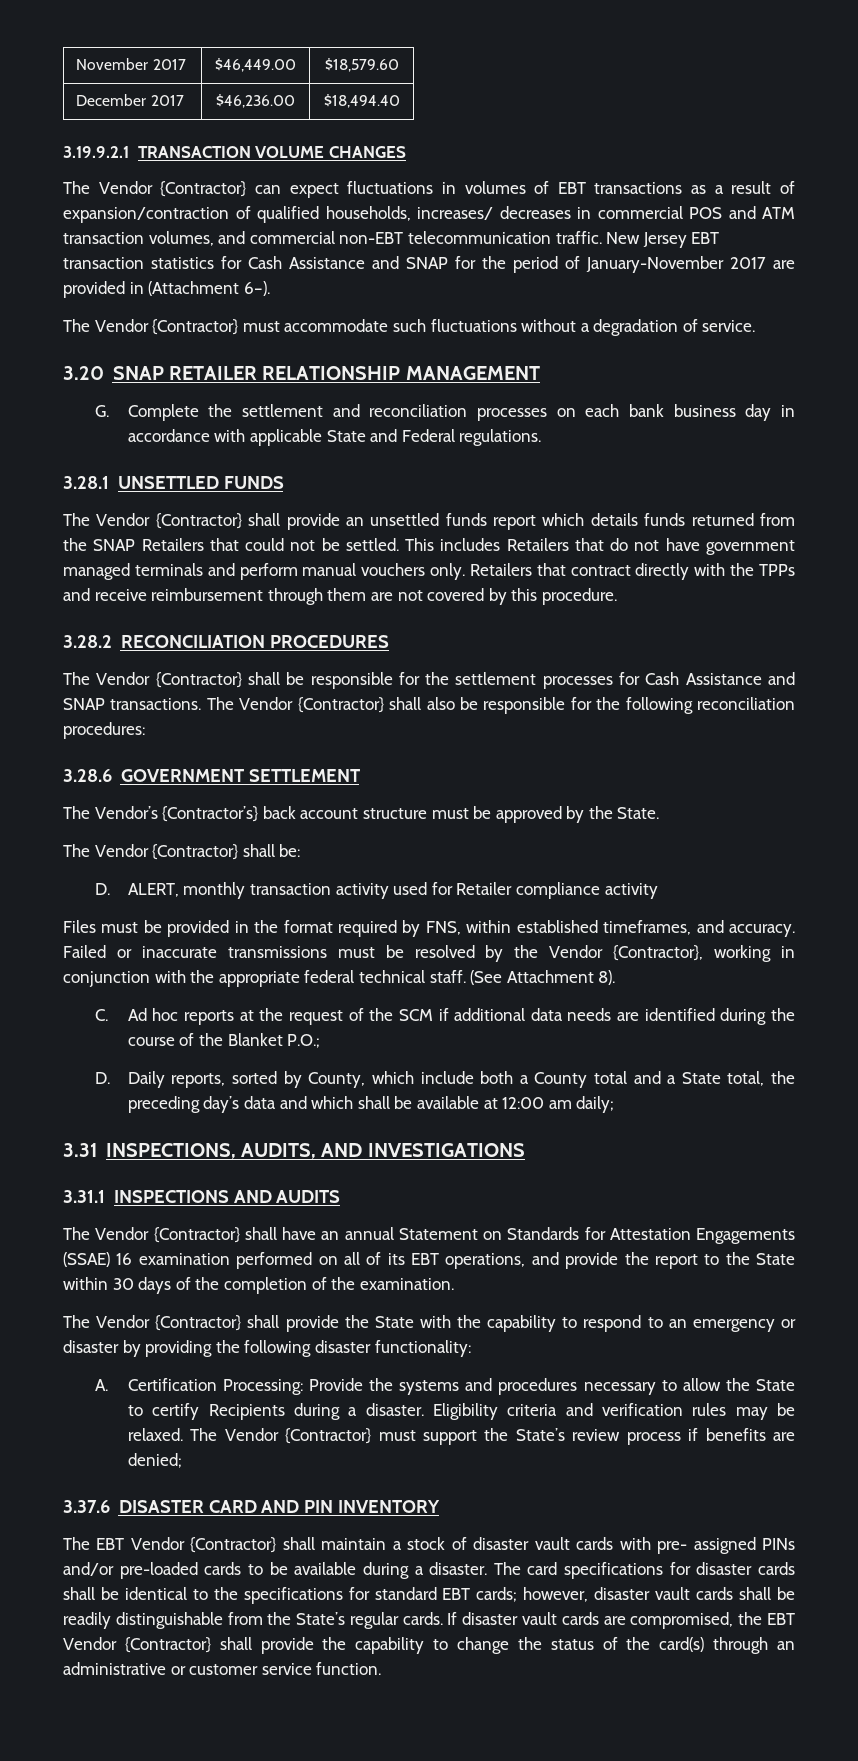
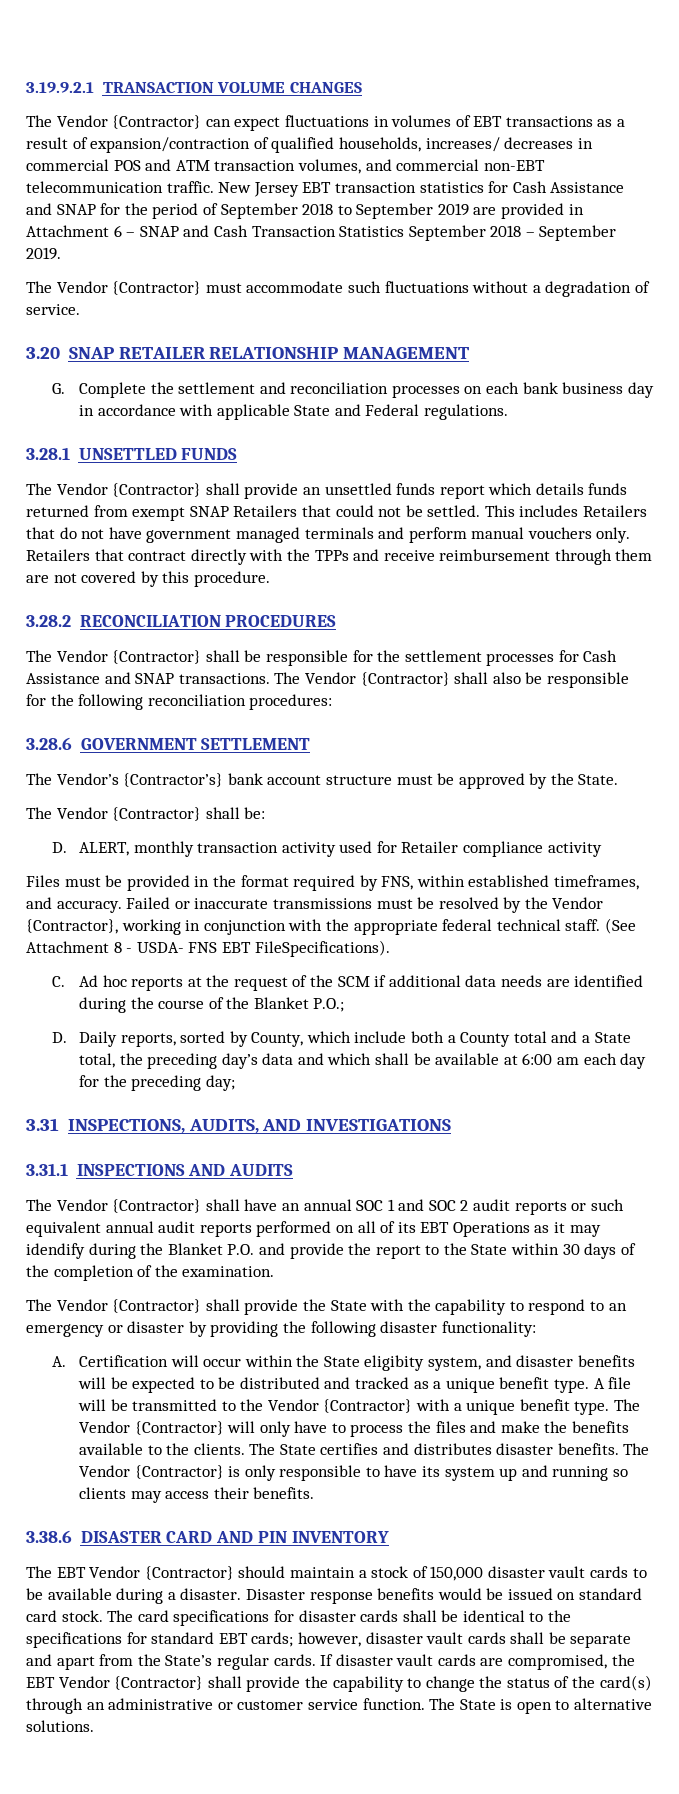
- November 2017 | $46,449.00 | $18,579.60
- December 2017 | $46,236.00 | $18,494.40
- New Jersey EBT transaction statistics for Cash Assistance and SNAP for the period of January-November 2017 are provided in (Attachment 6–).
+ New Jersey EBT transaction statistics for Cash Assistance and SNAP for the period of September 2018 to September 2019 are provided in Attachment 6 – SNAP and Cash Transaction Statistics September 2018 – September 2019.
- The Vendor {Contractor} shall provide an unsettled funds report which details funds returned from the SNAP Retailers that could not be settled.
+ The Vendor {Contractor} shall provide an unsettled funds report which details funds returned from exempt SNAP Retailers that could not be settled.
- The Vendor’s {Contractor’s} back account structure must be approved by the State.
+ The Vendor’s {Contractor’s} bank account structure must be approved by the State.
- (See Attachment 8).
+ (See Attachment 8 - USDA- FNS EBT FileSpecifications).
- D. Daily reports, sorted by County, which include both a County total and a State total, the preceding day’s data and which shall be available at 12:00 am daily;
+ D. Daily reports, sorted by County, which include both a County total and a State total, the preceding day’s data and which shall be available at 6:00 am each day for the preceding day;
- The Vendor {Contractor} shall have an annual Statement on Standards for Attestation Engagements (SSAE) 16 examination performed on all of its EBT operations, and provide the report to the State within 30 days of the completion of the examination.
+ The Vendor {Contractor} shall have an annual SOC 1 and SOC 2 audit reports or such equivalent annual audit reports performed on all of its EBT Operations as it may idendify during the Blanket P.O. and provide the report to the State within 30 days of the completion of the examination.
- A. Certification Processing: Provide the systems and procedures necessary to allow the State to certify Recipients during a disaster. Eligibility criteria and verification rules may be relaxed. The Vendor {Contractor} must support the State’s review process if benefits are denied;
- 3.37.6 DISASTER CARD AND PIN INVENTORY
+ A. Certification will occur within the State eligibity system, and disaster benefits will be expected to be distributed and tracked as a unique benefit type. A file will be transmitted to the Vendor {Contractor} with a unique benefit type. The Vendor {Contractor} will only have to process the files and make the benefits available to the clients. The State certifies and distributes disaster benefits. The Vendor {Contractor} is only responsible to have its system up and running so clients may access their benefits.
+ 3.38.6 DISASTER CARD AND PIN INVENTORY
- The EBT Vendor {Contractor} shall maintain a stock of disaster vault cards with pre- assigned PINs and/or pre-loaded cards to be available during a disaster.
+ The EBT Vendor {Contractor} should maintain a stock of 150,000 disaster vault cards to be available during a disaster.
+ Disaster response benefits would be issued on standard card stock.
- The card specifications for disaster cards shall be identical to the specifications for standard EBT cards; however, disaster vault cards shall be readily distinguishable from the State’s regular cards.
+ The card specifications for disaster cards shall be identical to the specifications for standard EBT cards; however, disaster vault cards shall be separate and apart from the State’s regular cards.
+ The State is open to alternative solutions.

